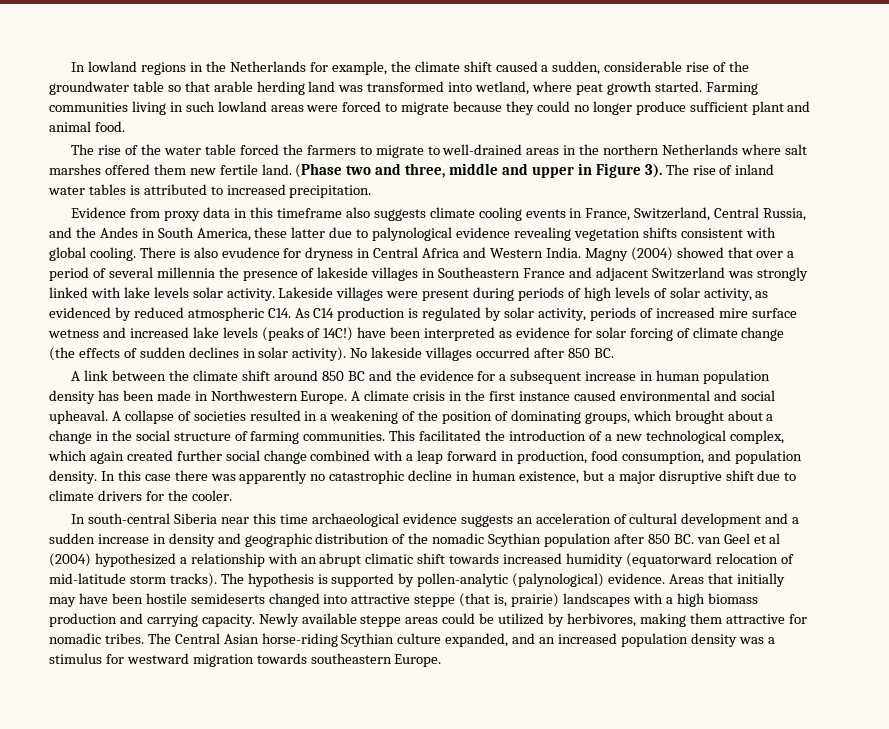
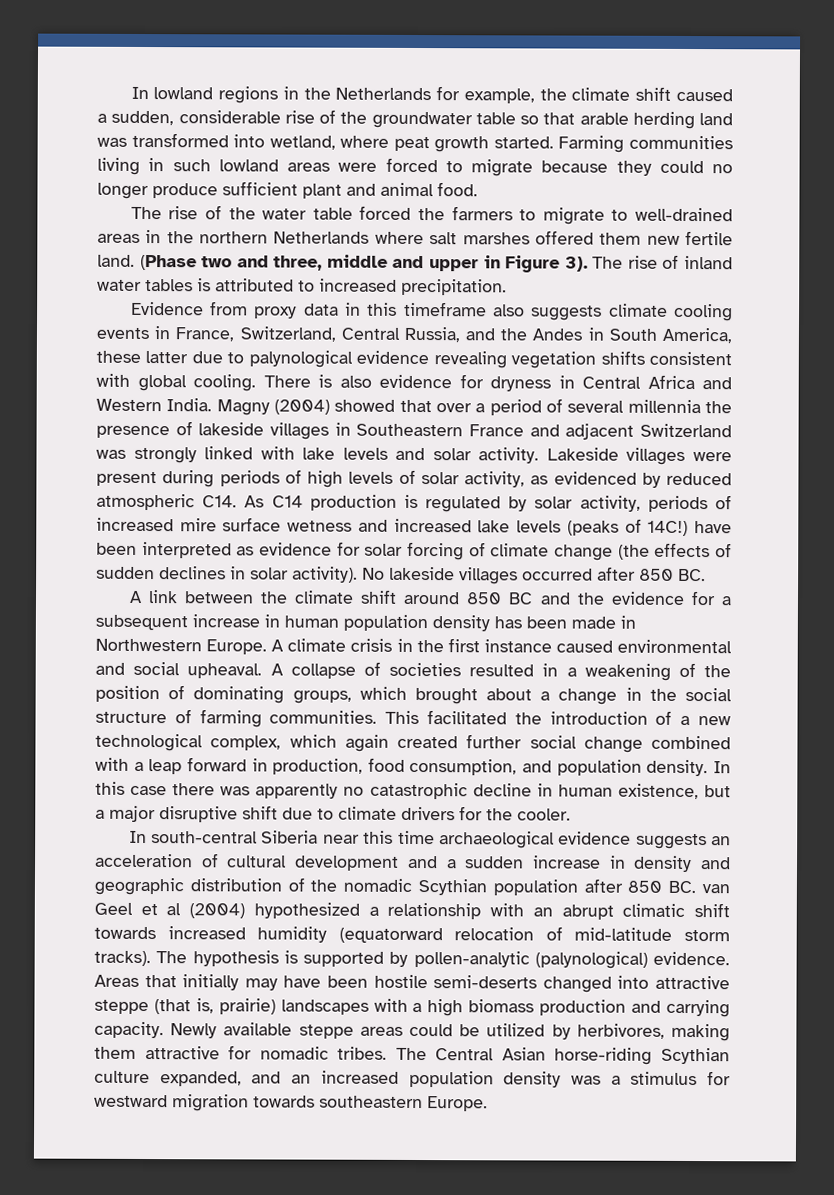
- There is also evudence for dryness in Central Africa and Western India.
+ There is also evidence for dryness in Central Africa and Western India.
- Magny (2004) showed that over a period of several millennia the presence of lakeside villages in Southeastern France and adjacent Switzerland was strongly linked with lake levels solar activity.
+ Magny (2004) showed that over a period of several millennia the presence of lakeside villages in Southeastern France and adjacent Switzerland was strongly linked with lake levels and solar activity.
- Areas that initially may have been hostile semideserts changed into attractive steppe (that is, prairie) landscapes with a high biomass production and carrying capacity.
+ Areas that initially may have been hostile semi-deserts changed into attractive steppe (that is, prairie) landscapes with a high biomass production and carrying capacity.

